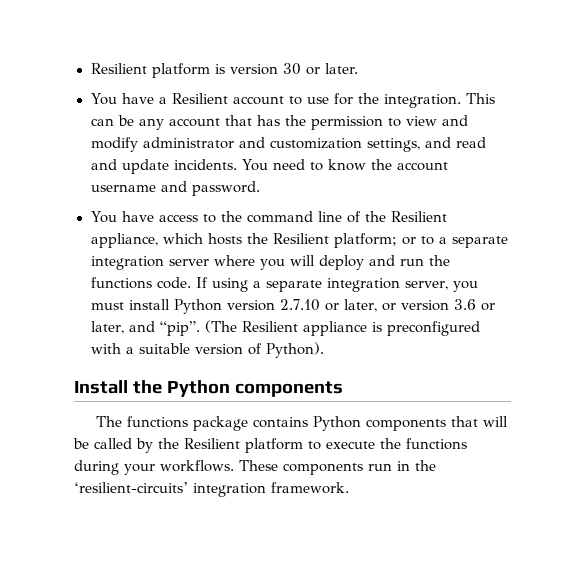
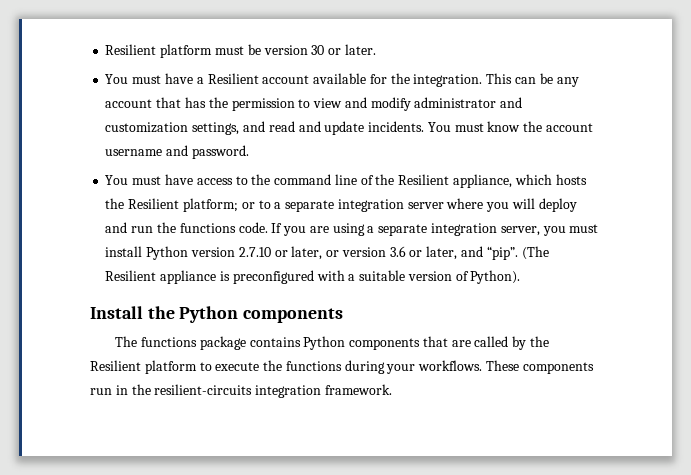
- Resilient platform is version 30 or later.
+ Resilient platform must be version 30 or later.
- You have a Resilient account to use for the integration.
+ You must have a Resilient account available for the integration.
- You need to know the account username and password.
+ You must know the account username and password.
- You have access to the command line of the Resilient appliance, which hosts the Resilient platform; or to a separate integration server where you will deploy and run the functions code.
+ You must have access to the command line of the Resilient appliance, which hosts the Resilient platform; or to a separate integration server where you will deploy and run the functions code.
- If using a separate integration server, you must install Python version 2.7.10 or later, or version 3.6 or later, and “pip”.
+ If you are using a separate integration server, you must install Python version 2.7.10 or later, or version 3.6 or later, and “pip”.
- The functions package contains Python components that will be called by the Resilient platform to execute the functions during your workflows.
+ The functions package contains Python components that are called by the Resilient platform to execute the functions during your workflows.
- These components run in the ‘resilient-circuits’ integration framework.
+ These components run in the resilient-circuits integration framework.

